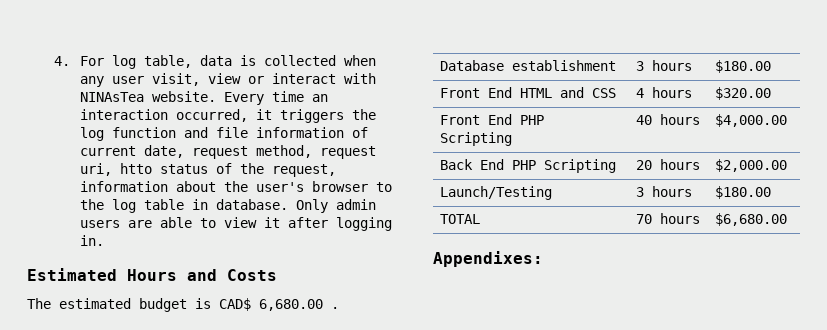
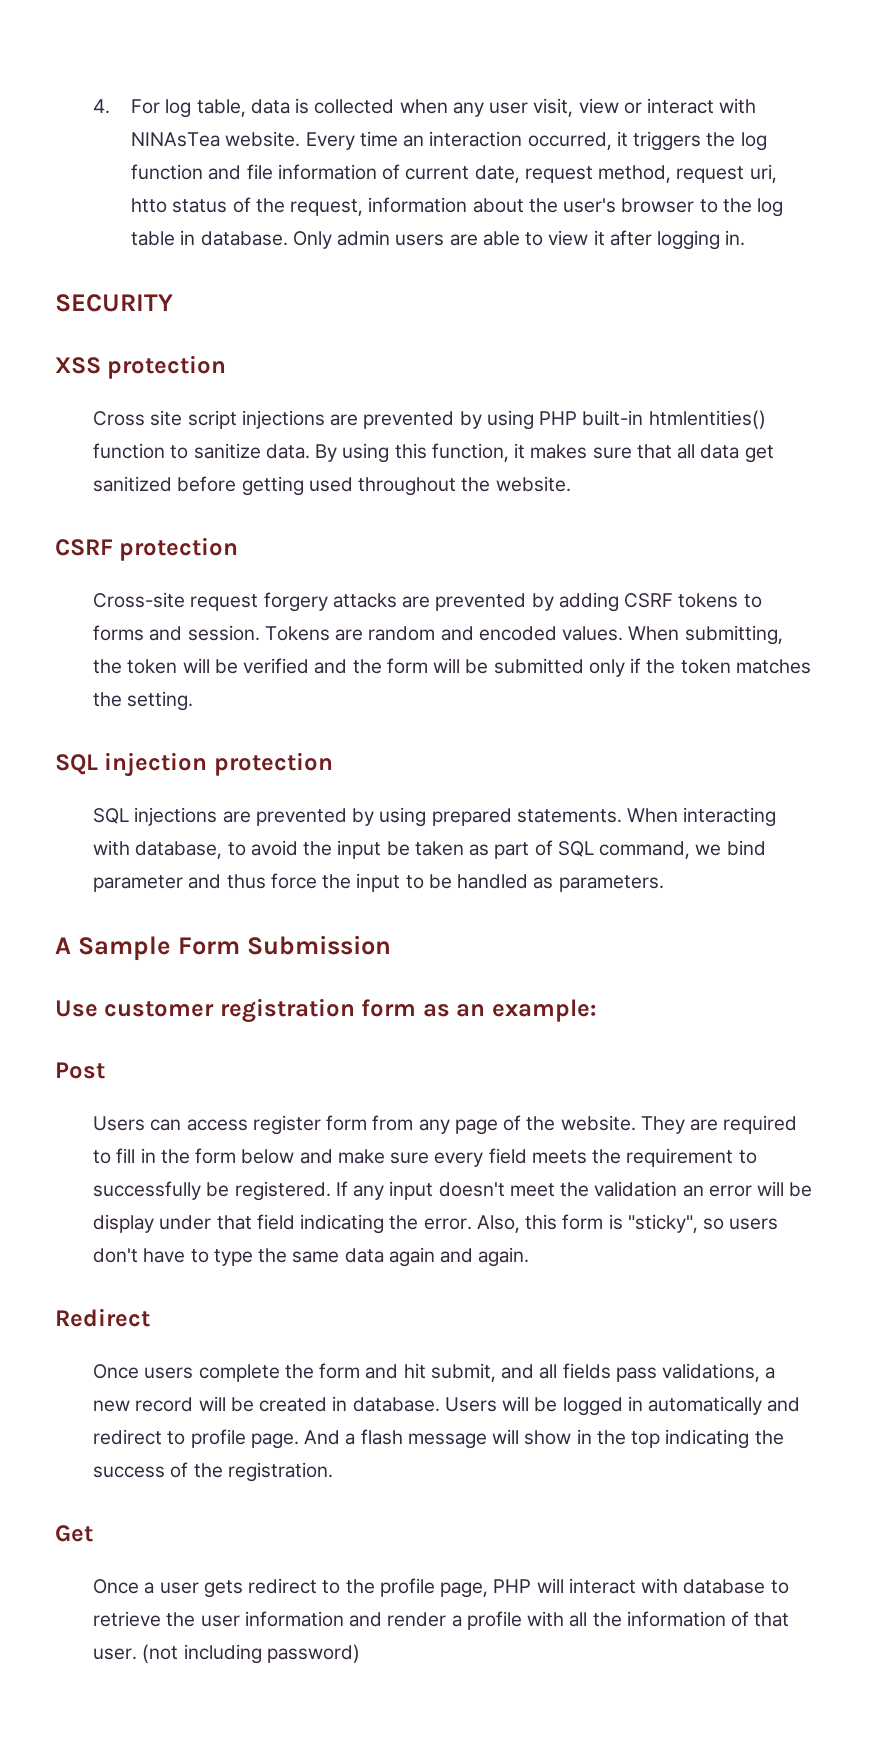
- Estimated Hours and Costs
- The estimated budget is CAD$ 6,680.00 .
- Database establishment | 3 hours | $180.00
- Front End HTML and CSS | 4 hours | $320.00
- Front End PHP Scripting | 40 hours | $4,000.00
- Back End PHP Scripting | 20 hours | $2,000.00
- Launch/Testing | 3 hours | $180.00
- TOTAL | 70 hours | $6,680.00
- Appendixes:
+ SECURITY
+ XSS protection
+ Cross site script injections are prevented by using PHP built-in htmlentities() function to sanitize data. By using this function, it makes sure that all data get sanitized before getting used throughout the website.
+ CSRF protection
+ Cross-site request forgery attacks are prevented by adding CSRF tokens to forms and session. Tokens are random and encoded values. When submitting, the token will be verified and the form will be submitted only if the token matches the setting.
+ SQL injection protection
+ SQL injections are prevented by using prepared statements. When interacting with database, to avoid the input be taken as part of SQL command, we bind parameter and thus force the input to be handled as parameters.
+ A Sample Form Submission
+ Use customer registration form as an example:
+ Post
+ Users can access register form from any page of the website. They are required to fill in the form below and make sure every field meets the requirement to successfully be registered. If any input doesn't meet the validation an error will be display under that field indicating the error. Also, this form is "sticky", so users don't have to type the same data again and again.
+ Redirect
+ Once users complete the form and hit submit, and all fields pass validations, a new record will be created in database. Users will be logged in automatically and redirect to profile page. And a flash message will show in the top indicating the success of the registration.
+ Get
+ Once a user gets redirect to the profile page, PHP will interact with database to retrieve the user information and render a profile with all the information of that user. (not including password)

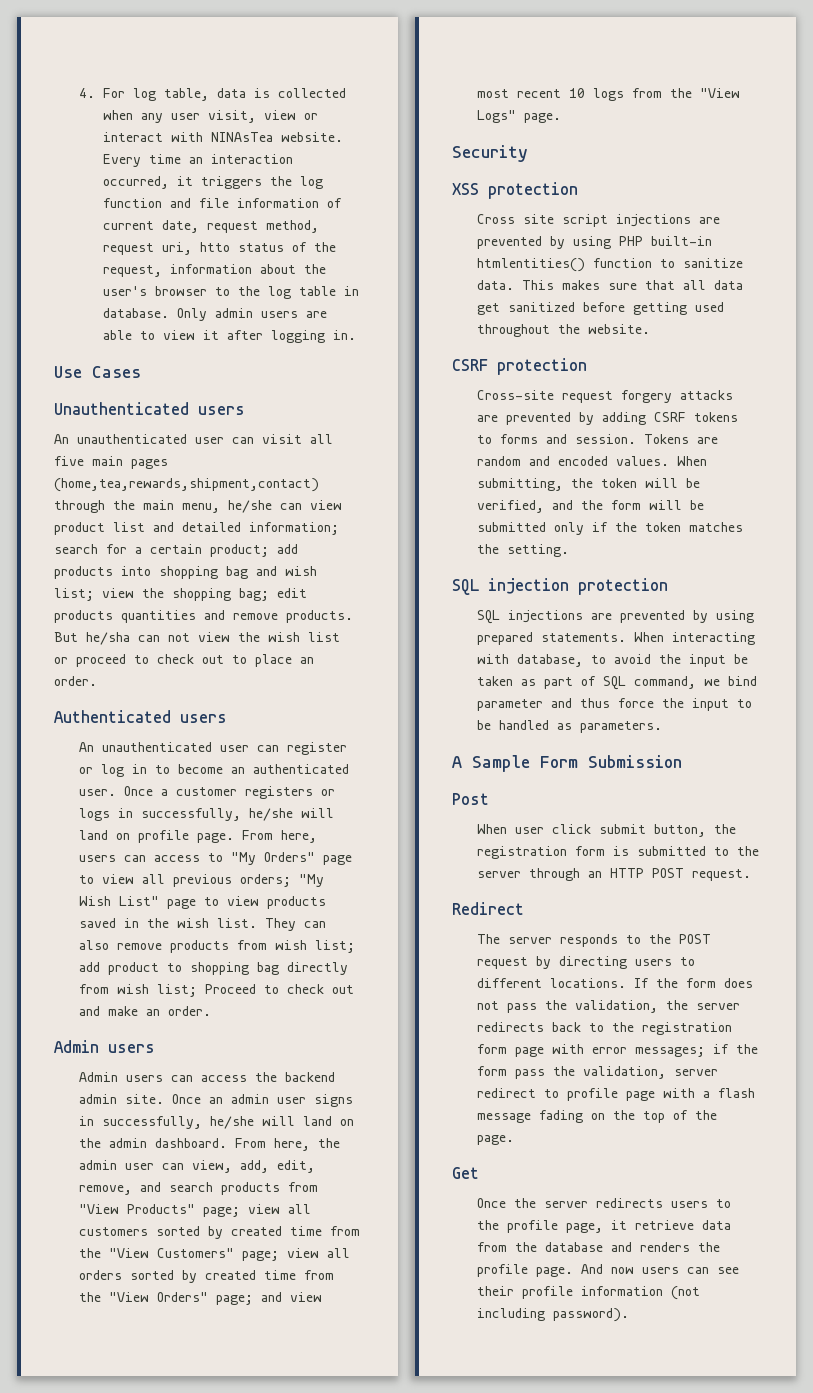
- SECURITY
+ Use Cases
+ Unauthenticated users
+ An unauthenticated user can visit all five main pages (home,tea,rewards,shipment,contact) through the main menu, he/she can view product list and detailed information; search for a certain product; add products into shopping bag and wish list; view the shopping bag; edit products quantities and remove products. But he/sha can not view the wish list or proceed to check out to place an order.
+ Authenticated users
+ An unauthenticated user can register or log in to become an authenticated user. Once a customer registers or logs in successfully, he/she will land on profile page. From here, users can access to "My Orders" page to view all previous orders; "My Wish List" page to view products saved in the wish list. They can also remove products from wish list; add product to shopping bag directly from wish list; Proceed to check out and make an order.
+ Admin users
+ Admin users can access the backend admin site. Once an admin user signs in successfully, he/she will land on the admin dashboard. From here, the admin user can view, add, edit, remove, and search products from "View Products" page; view all customers sorted by created time from the "View Customers" page; view all orders sorted by created time from the "View Orders" page; and view most recent 10 logs from the "View Logs" page.
+ Security
- By using this function, it makes sure that all data get sanitized before getting used throughout the website.
+ This makes sure that all data get sanitized before getting used throughout the website.
- When submitting, the token will be verified and the form will be submitted only if the token matches the setting.
+ When submitting, the token will be verified, and the form will be submitted only if the token matches the setting.
- Use customer registration form as an example:
  Post
- Users can access register form from any page of the website. They are required to fill in the form below and make sure every field meets the requirement to successfully be registered. If any input doesn't meet the validation an error will be display under that field indicating the error. Also, this form is "sticky", so users don't have to type the same data again and again.
+ When user click submit button, the registration form is submitted to the server through an HTTP POST request.
  Redirect
- Once users complete the form and hit submit, and all fields pass validations, a new record will be created in database. Users will be logged in automatically and redirect to profile page. And a flash message will show in the top indicating the success of the registration.
+ The server responds to the POST request by directing users to different locations. If the form does not pass the validation, the server redirects back to the registration form page with error messages; if the form pass the validation, server redirect to profile page with a flash message fading on the top of the page.
- Once a user gets redirect to the profile page, PHP will interact with database to retrieve the user information and render a profile with all the information of that user. (not including password)
+ Once the server redirects users to the profile page, it retrieve data from the database and renders the profile page. And now users can see their profile information (not including password).

